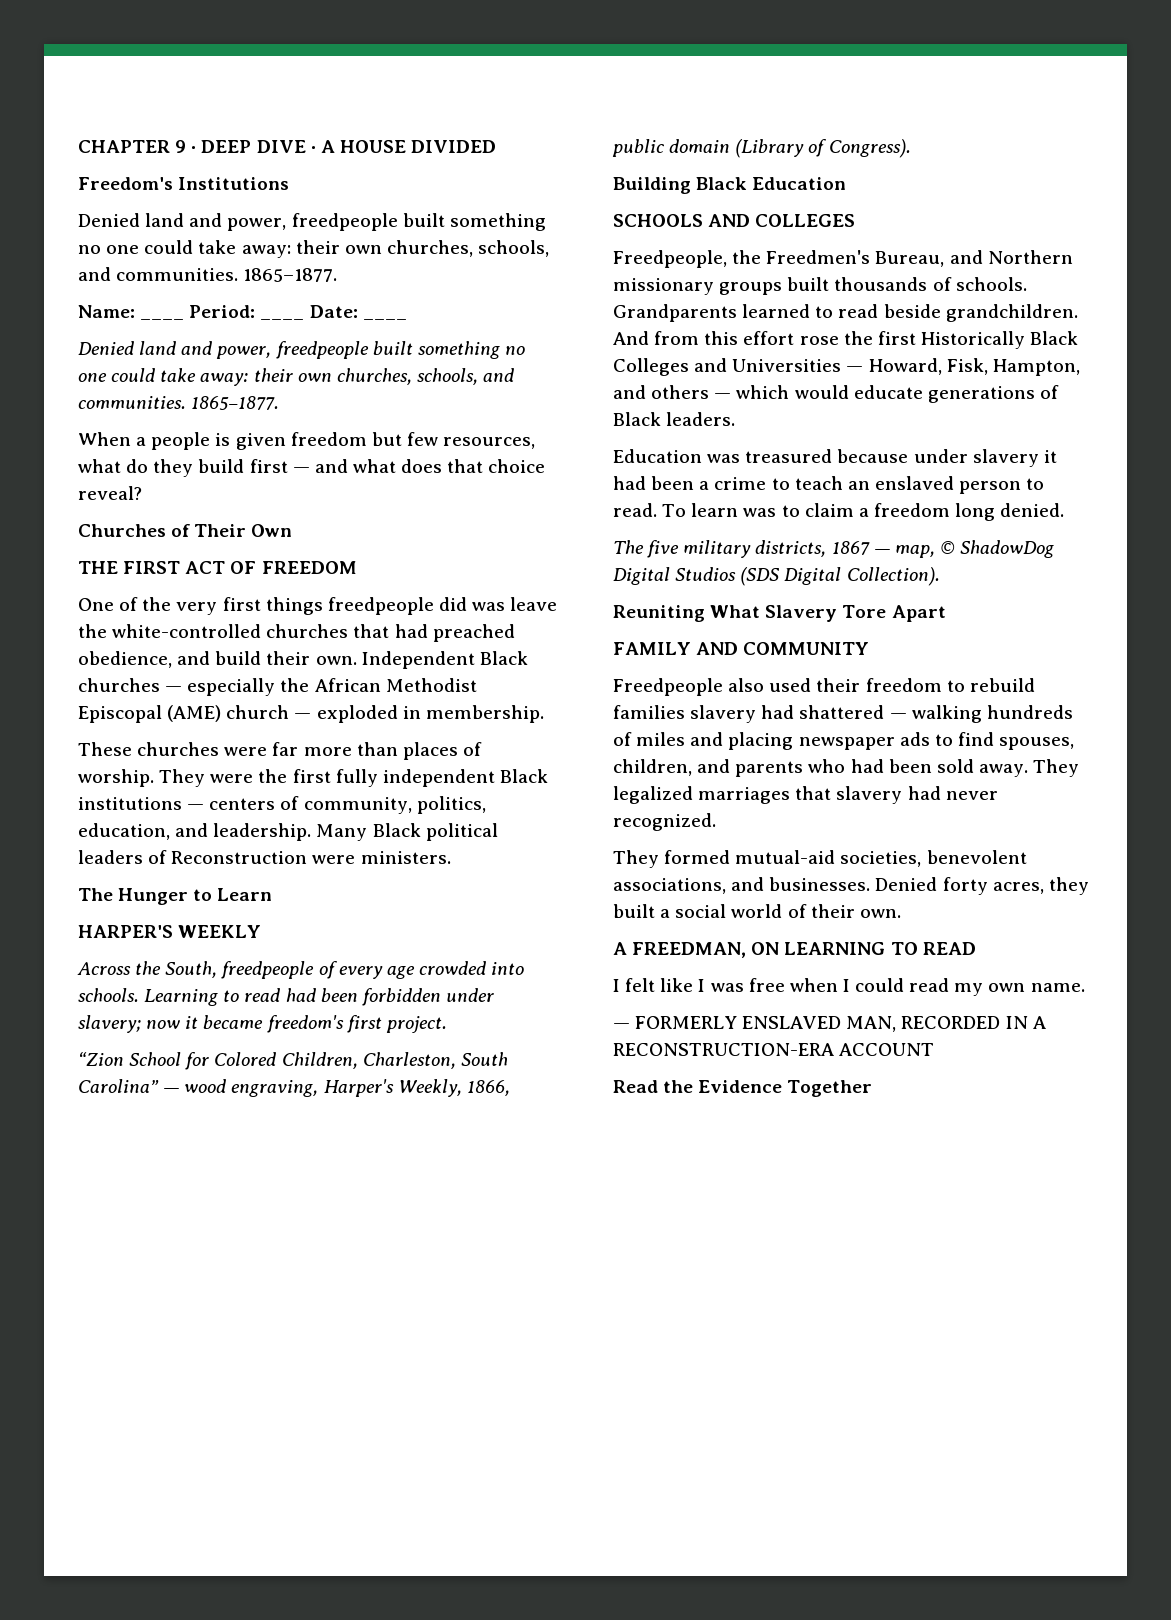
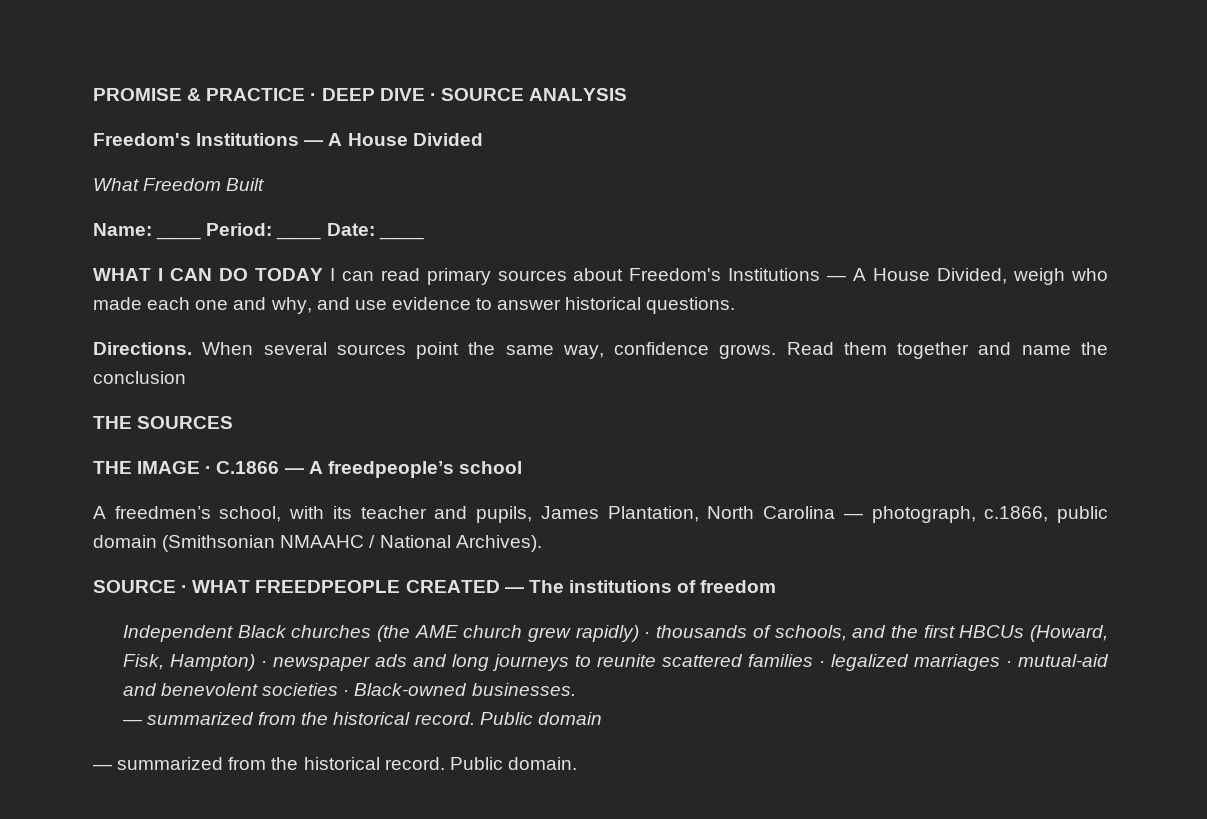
- CHAPTER 9 · DEEP DIVE · A HOUSE DIVIDED
- Freedom's Institutions
- Denied land and power, freedpeople built something no one could take away: their own churches, schools, and communities. 1865–1877.
+ PROMISE & PRACTICE · DEEP DIVE · SOURCE ANALYSIS
+ Freedom's Institutions — A House Divided
+ What Freedom Built
  Name: ____ Period: ____ Date: ____
- Denied land and power, freedpeople built something no one could take away: their own churches, schools, and communities. 1865–1877.
- When a people is given freedom but few resources, what do they build first — and what does that choice reveal?
- Churches of Their Own
- THE FIRST ACT OF FREEDOM
- One of the very first things freedpeople did was leave the white-controlled churches that had preached obedience, and build their own. Independent Black churches — especially the African Methodist Episcopal (AME) church — exploded in membership.
- These churches were far more than places of worship. They were the first fully independent Black institutions — centers of community, politics, education, and leadership. Many Black political leaders of Reconstruction were ministers.
- The Hunger to Learn
- HARPER'S WEEKLY
- Across the South, freedpeople of every age crowded into schools. Learning to read had been forbidden under slavery; now it became freedom's first project.
- “Zion School for Colored Children, Charleston, South Carolina” — wood engraving, Harper's Weekly, 1866, public domain (Library of Congress).
- Building Black Education
- SCHOOLS AND COLLEGES
- Freedpeople, the Freedmen's Bureau, and Northern missionary groups built thousands of schools. Grandparents learned to read beside grandchildren. And from this effort rose the first Historically Black Colleges and Universities — Howard, Fisk, Hampton, and others — which would educate generations of Black leaders.
- Education was treasured because under slavery it had been a crime to teach an enslaved person to read. To learn was to claim a freedom long denied.
- The five military districts, 1867 — map, © ShadowDog Digital Studios (SDS Digital Collection).
- Reuniting What Slavery Tore Apart
- FAMILY AND COMMUNITY
- Freedpeople also used their freedom to rebuild families slavery had shattered — walking hundreds of miles and placing newspaper ads to find spouses, children, and parents who had been sold away. They legalized marriages that slavery had never recognized.
- They formed mutual-aid societies, benevolent associations, and businesses. Denied forty acres, they built a social world of their own.
- A FREEDMAN, ON LEARNING TO READ
- I felt like I was free when I could read my own name.
- — FORMERLY ENSLAVED MAN, RECORDED IN A RECONSTRUCTION-ERA ACCOUNT
- Read the Evidence Together
+ WHAT I CAN DO TODAY I can read primary sources about Freedom's Institutions — A House Divided, weigh who made each one and why, and use evidence to answer historical questions.
+ Directions. When several sources point the same way, confidence grows. Read them together and name the conclusion
+ THE SOURCES
+ THE IMAGE · C.1866 — A freedpeople’s school
+ A freedmen’s school, with its teacher and pupils, James Plantation, North Carolina — photograph, c.1866, public domain (Smithsonian NMAAHC / National Archives).
+ SOURCE · WHAT FREEDPEOPLE CREATED — The institutions of freedom
+ Independent Black churches (the AME church grew rapidly) · thousands of schools, and the first HBCUs (Howard, Fisk, Hampton) · newspaper ads and long journeys to reunite scattered families · legalized marriages · mutual-aid and benevolent societies · Black-owned businesses.
+ — summarized from the historical record. Public domain
+ — summarized from the historical record. Public domain.

